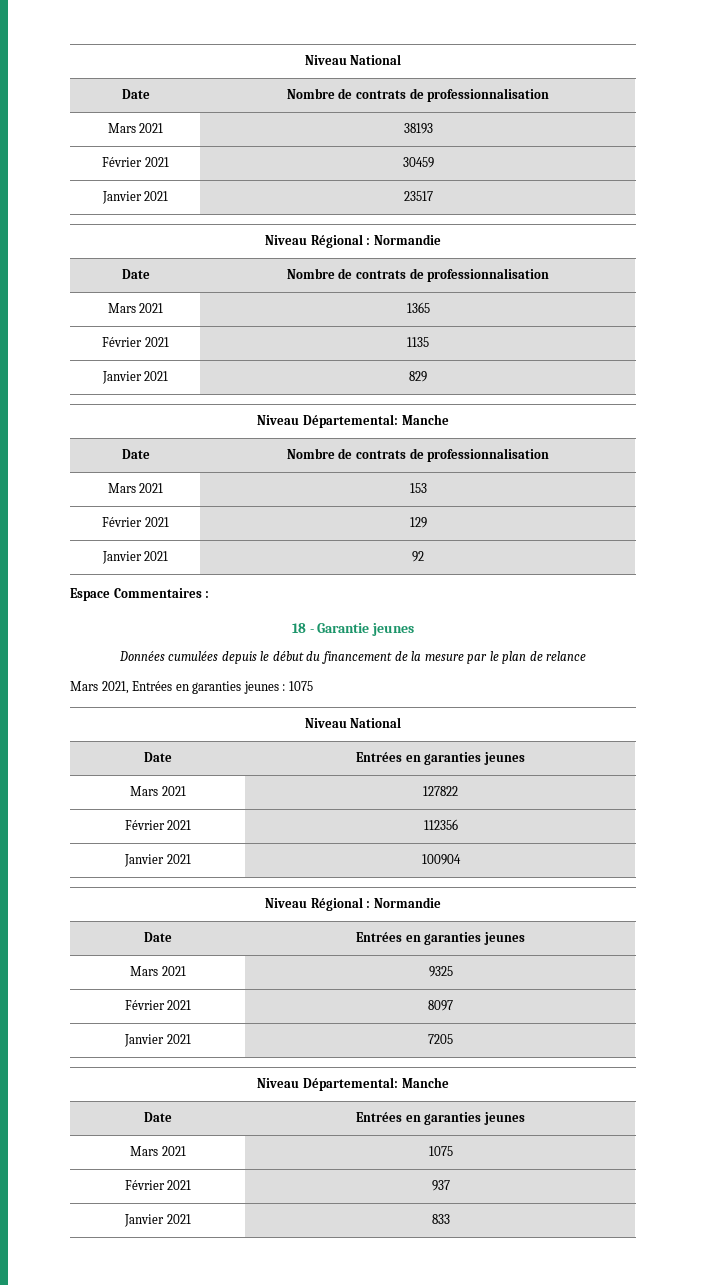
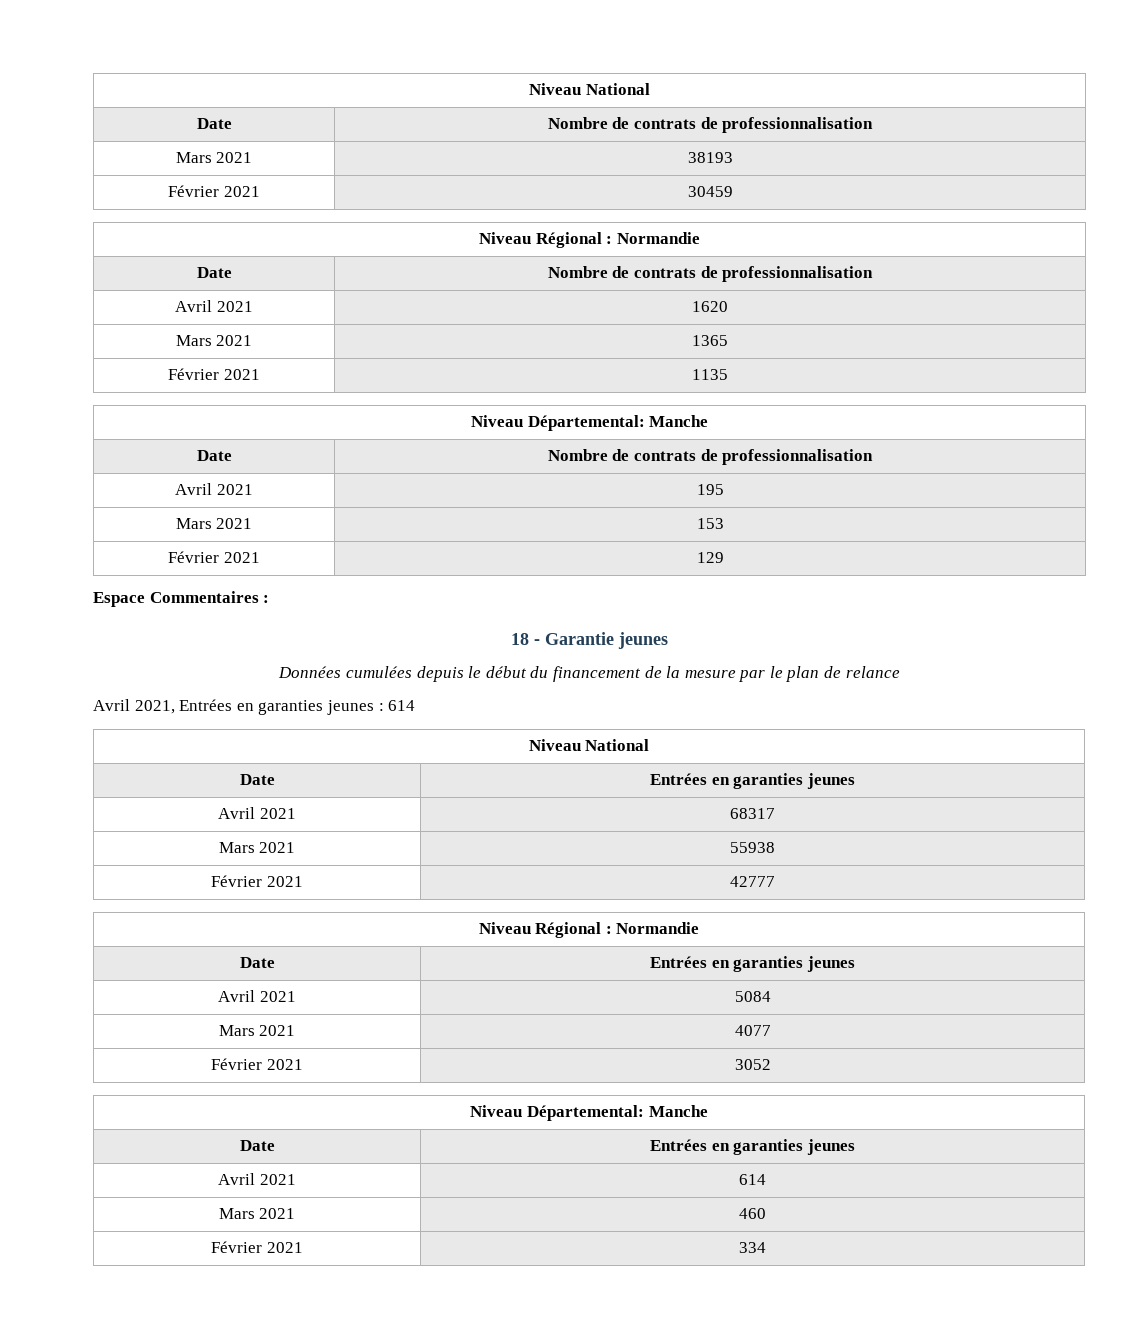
- Janvier 2021 | 23517
+ Avril 2021 | 1620
- Janvier 2021 | 829
+ Avril 2021 | 195
- Janvier 2021 | 92
- Mars 2021, Entrées en garanties jeunes : 1075
+ Avril 2021, Entrées en garanties jeunes : 614
- Mars 2021 | 127822
- Février 2021 | 112356
- Janvier 2021 | 100904
+ Avril 2021 | 68317
+ Mars 2021 | 55938
+ Février 2021 | 42777
- Mars 2021 | 9325
- Février 2021 | 8097
- Janvier 2021 | 7205
+ Avril 2021 | 5084
+ Mars 2021 | 4077
+ Février 2021 | 3052
- Mars 2021 | 1075
- Février 2021 | 937
- Janvier 2021 | 833
+ Avril 2021 | 614
+ Mars 2021 | 460
+ Février 2021 | 334

